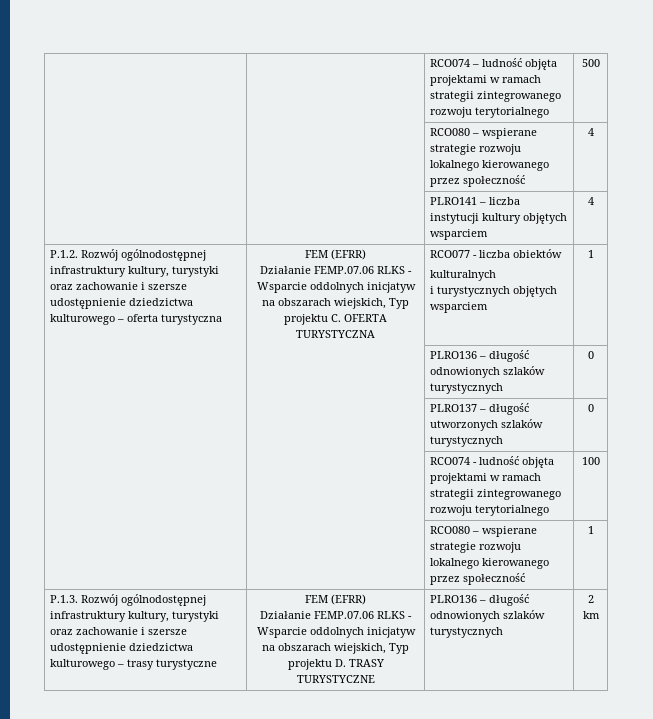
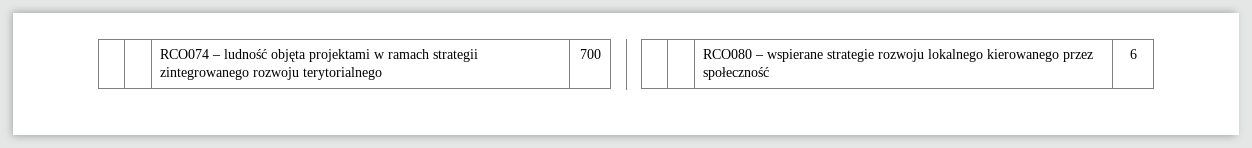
- | | RCO074 – ludność objęta projektami w ramach strategii zintegrowanego rozwoju terytorialnego | 500
- | | RCO080 – wspierane strategie rozwoju lokalnego kierowanego przez społeczność | 4
- | | PLRO141 – liczba instytucji kultury objętych wsparciem | 4
- P.1.2. Rozwój ogólnodostępnej infrastruktury kultury, turystyki oraz zachowanie i szersze udostępnienie dziedzictwa kulturowego – oferta turystyczna | FEM (EFRR)
- Działanie FEMP.07.06 RLKS - Wsparcie oddolnych inicjatyw na obszarach wiejskich, Typ projektu C. OFERTA TURYSTYCZNA | RCO077 - liczba obiektów
- kulturalnych
- i turystycznych objętych wsparciem | 1
- | | PLRO136 – długość odnowionych szlaków turystycznych | 0
- | | PLRO137 – długość utworzonych szlaków turystycznych | 0
- | | RCO074 - ludność objęta projektami w ramach strategii zintegrowanego rozwoju terytorialnego | 100
- | | RCO080 – wspierane strategie rozwoju lokalnego kierowanego przez społeczność | 1
- P.1.3. Rozwój ogólnodostępnej infrastruktury kultury, turystyki oraz zachowanie i szersze udostępnienie dziedzictwa kulturowego – trasy turystyczne | FEM (EFRR)
- Działanie FEMP.07.06 RLKS - Wsparcie oddolnych inicjatyw na obszarach wiejskich, Typ projektu D. TRASY TURYSTYCZNE | PLRO136 – długość odnowionych szlaków turystycznych | 2 km
+ | | RCO074 – ludność objęta projektami w ramach strategii zintegrowanego rozwoju terytorialnego | 700
+ | | RCO080 – wspierane strategie rozwoju lokalnego kierowanego przez społeczność | 6

